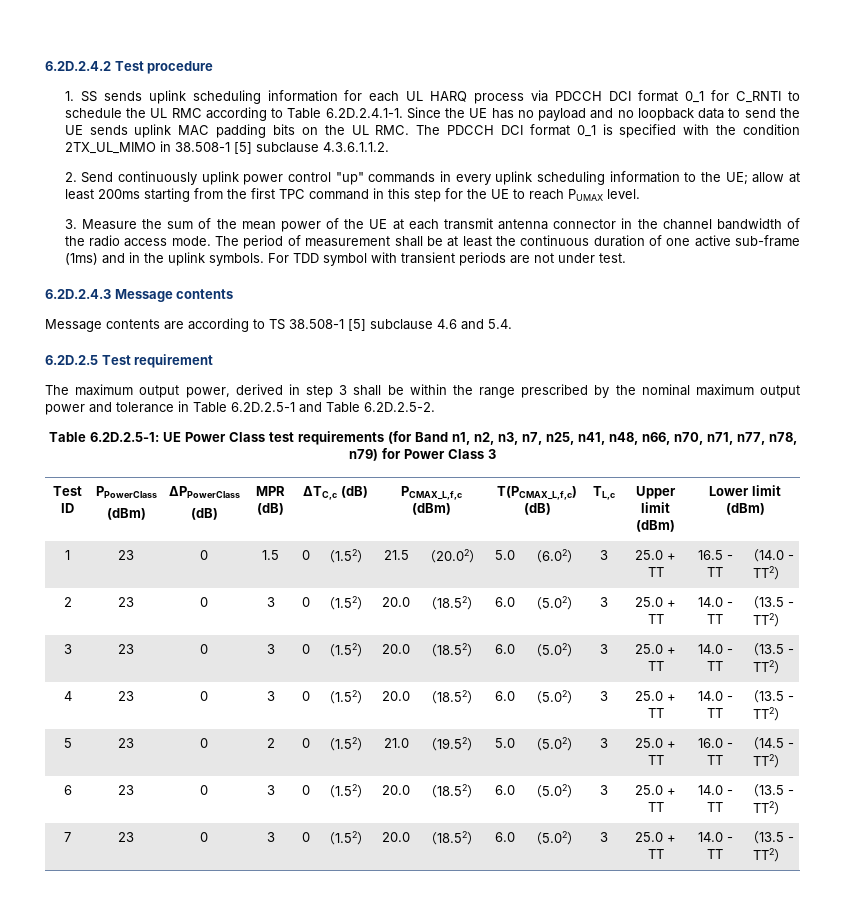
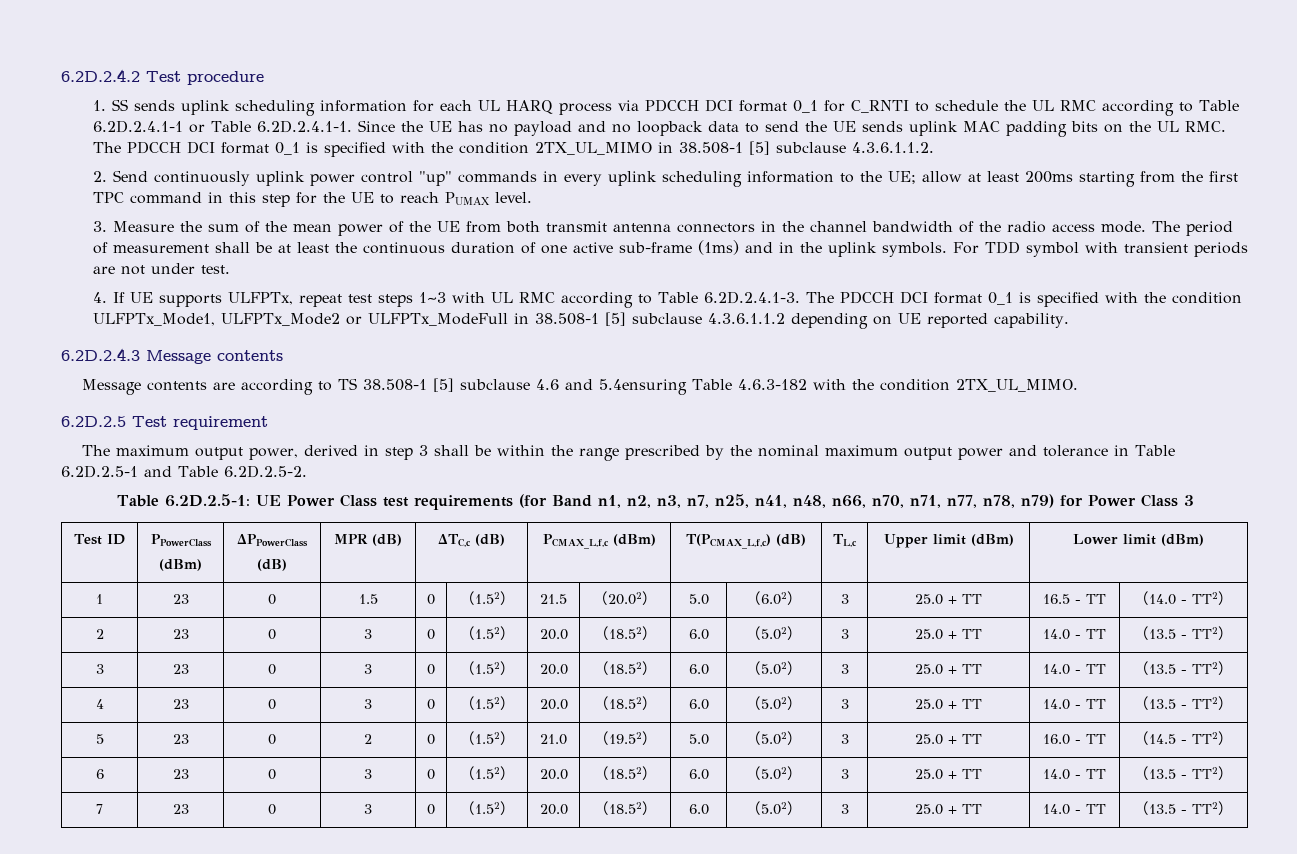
- 1. SS sends uplink scheduling information for each UL HARQ process via PDCCH DCI format 0_1 for C_RNTI to schedule the UL RMC according to Table 6.2D.2.4.1-1. Since the UE has no payload and no loopback data to send the UE sends uplink MAC padding bits on the UL RMC. The PDCCH DCI format 0_1 is specified with the condition 2TX_UL_MIMO in 38.508-1 [5] subclause 4.3.6.1.1.2.
+ 1. SS sends uplink scheduling information for each UL HARQ process via PDCCH DCI format 0_1 for C_RNTI to schedule the UL RMC according to Table 6.2D.2.4.1-1 or Table 6.2D.2.4.1-1. Since the UE has no payload and no loopback data to send the UE sends uplink MAC padding bits on the UL RMC. The PDCCH DCI format 0_1 is specified with the condition 2TX_UL_MIMO in 38.508-1 [5] subclause 4.3.6.1.1.2.
- 3. Measure the sum of the mean power of the UE at each transmit antenna connector in the channel bandwidth of the radio access mode.
+ 3. Measure the sum of the mean power of the UE from both transmit antenna connectors in the channel bandwidth of the radio access mode.
+ 4. If UE supports ULFPTx, repeat test steps 1~3 with UL RMC according to Table 6.2D.2.4.1-3. The PDCCH DCI format 0_1 is specified with the condition ULFPTx_Mode1, ULFPTx_Mode2 or ULFPTx_ModeFull in 38.508-1 [5] subclause 4.3.6.1.1.2 depending on UE reported capability.
- Message contents are according to TS 38.508-1 [5] subclause 4.6 and 5.4.
+ Message contents are according to TS 38.508-1 [5] subclause 4.6 and 5.4ensuring Table 4.6.3-182 with the condition 2TX_UL_MIMO.

